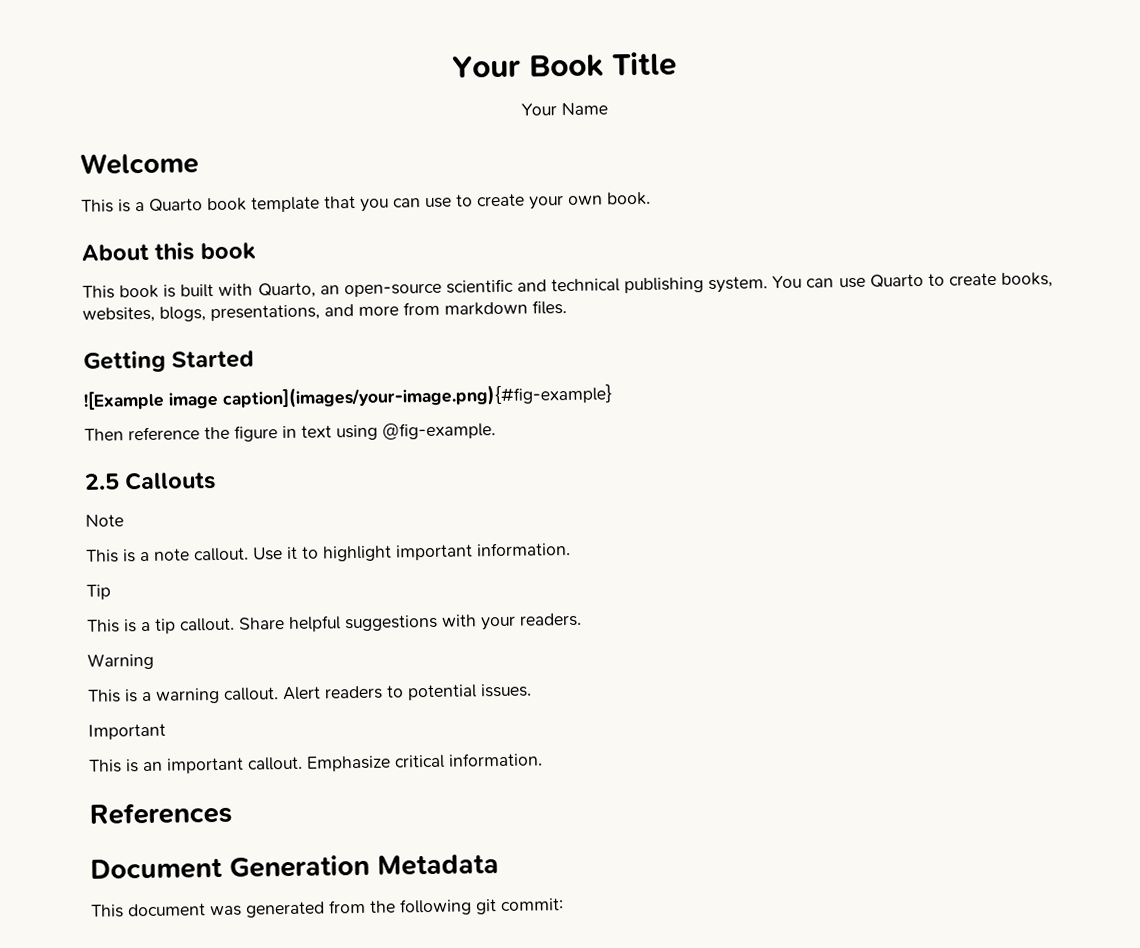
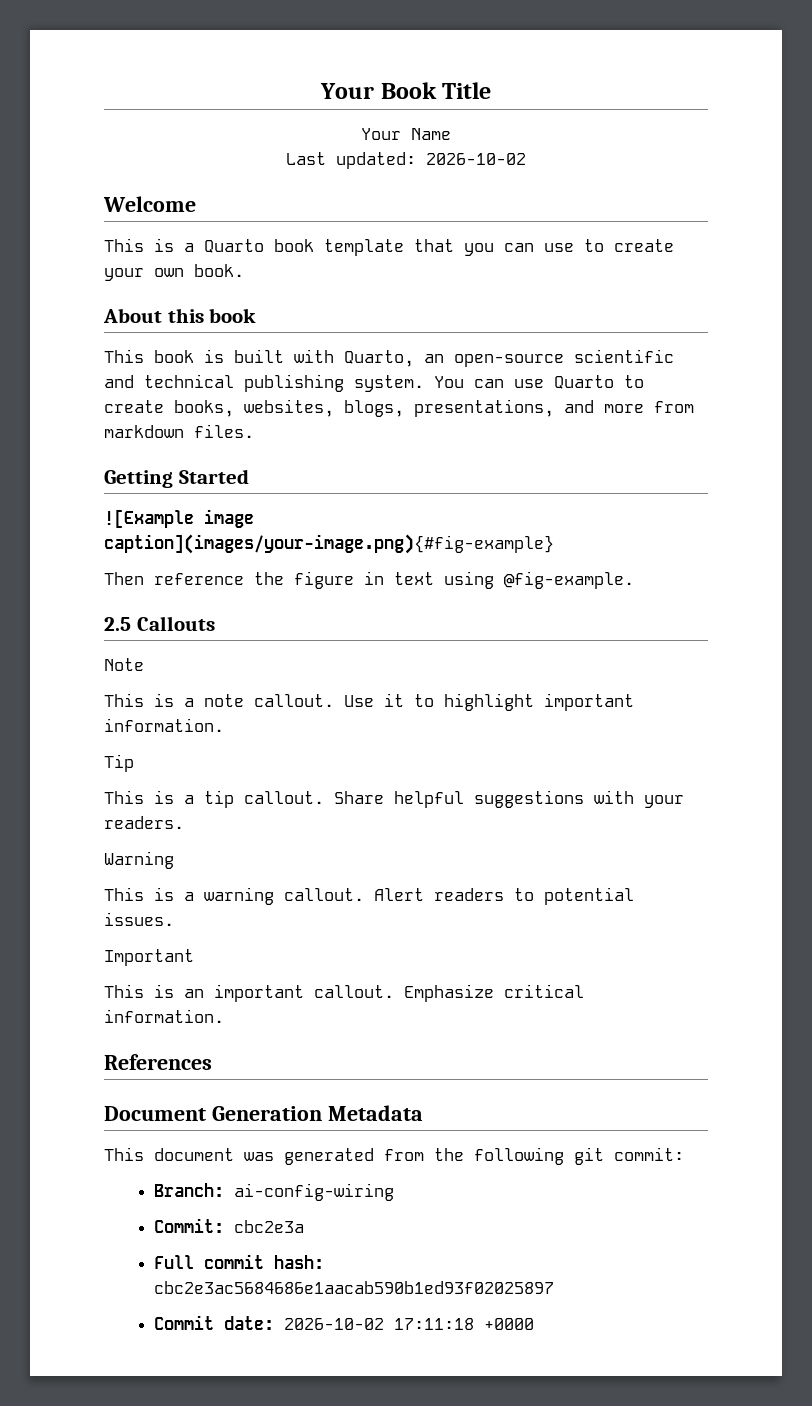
+ Last updated: 2026-10-02
+ Branch: ai-config-wiring
+ Commit: cbc2e3a
+ Full commit hash: cbc2e3ac5684686e1aacab590b1ed93f02025897
+ Commit date: 2026-10-02 17:11:18 +0000

